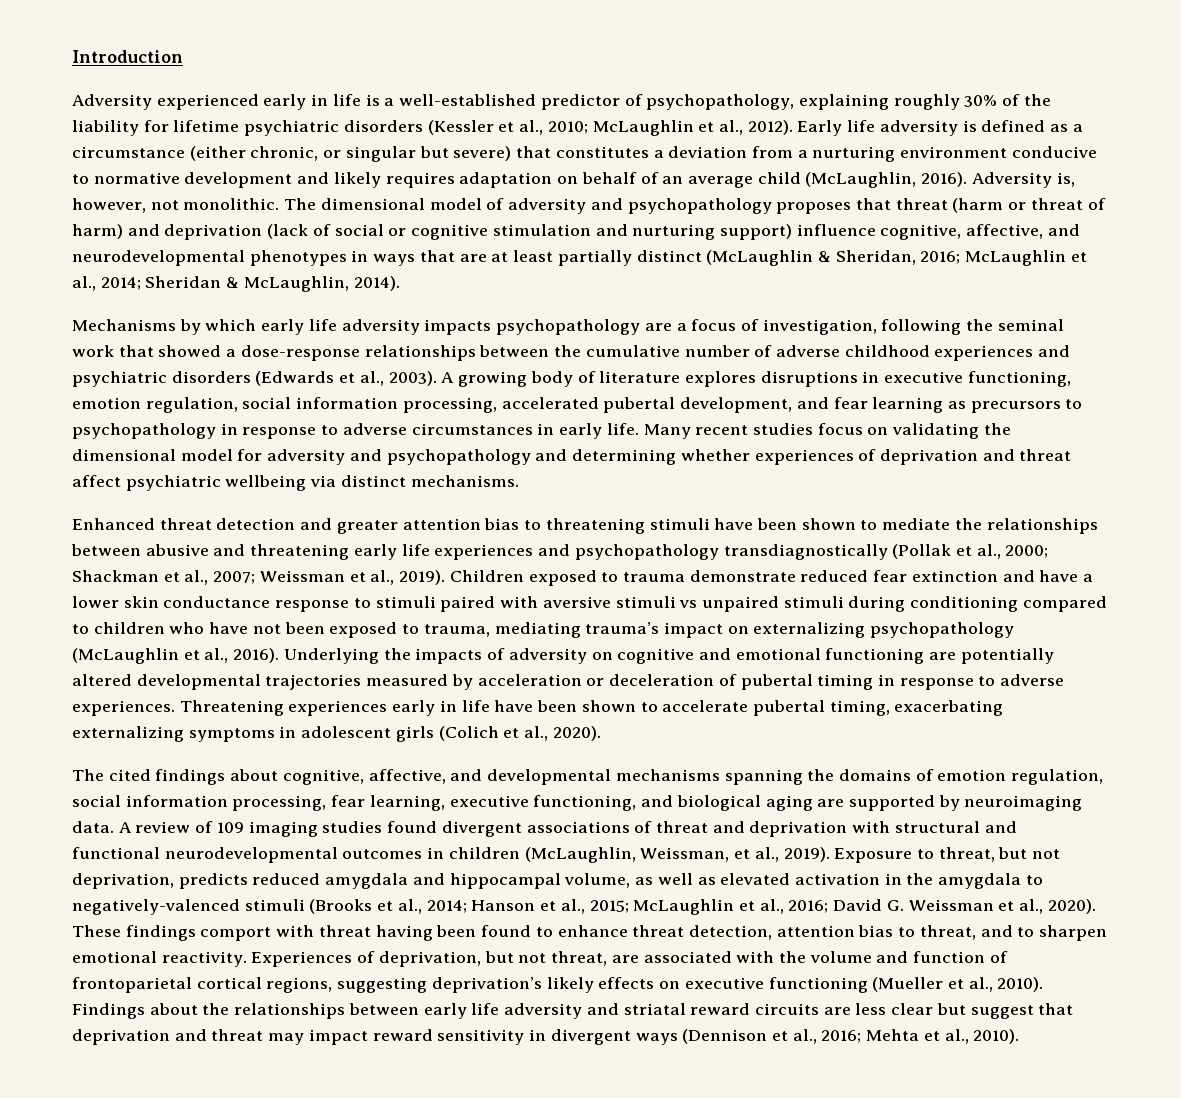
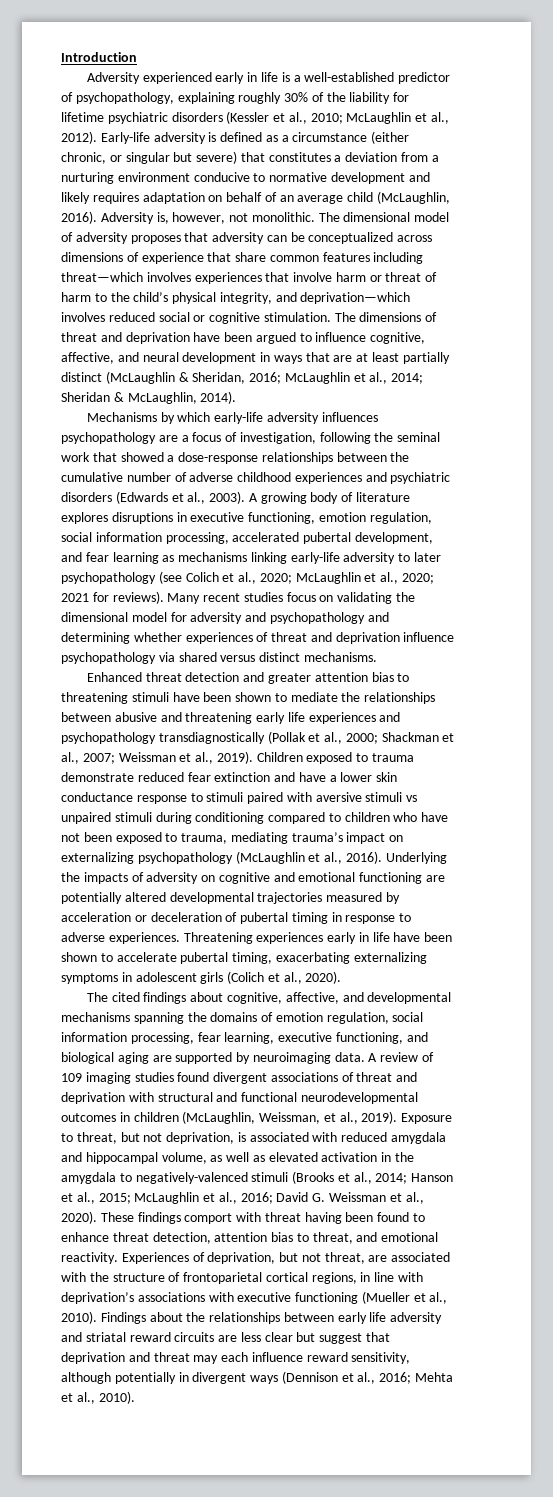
- Early life adversity is defined as a circumstance (either chronic, or singular but severe) that constitutes a deviation from a nurturing environment conducive to normative development and likely requires adaptation on behalf of an average child (McLaughlin, 2016).
+ Early-life adversity is defined as a circumstance (either chronic, or singular but severe) that constitutes a deviation from a nurturing environment conducive to normative development and likely requires adaptation on behalf of an average child (McLaughlin, 2016).
- The dimensional model of adversity and psychopathology proposes that threat (harm or threat of harm) and deprivation (lack of social or cognitive stimulation and nurturing support) influence cognitive, affective, and neurodevelopmental phenotypes in ways that are at least partially distinct (McLaughlin & Sheridan, 2016; McLaughlin et al., 2014; Sheridan & McLaughlin, 2014).
+ The dimensional model of adversity proposes that adversity can be conceptualized across dimensions of experience that share common features including threat—which involves experiences that involve harm or threat of harm to the child’s physical integrity, and deprivation—which involves reduced social or cognitive stimulation. The dimensions of threat and deprivation have been argued to influence cognitive, affective, and neural development in ways that are at least partially distinct (McLaughlin & Sheridan, 2016; McLaughlin et al., 2014; Sheridan & McLaughlin, 2014).
- Mechanisms by which early life adversity impacts psychopathology are a focus of investigation, following the seminal work that showed a dose-response relationships between the cumulative number of adverse childhood experiences and psychiatric disorders (Edwards et al., 2003).
+ Mechanisms by which early-life adversity influences psychopathology are a focus of investigation, following the seminal work that showed a dose-response relationships between the cumulative number of adverse childhood experiences and psychiatric disorders (Edwards et al., 2003).
- A growing body of literature explores disruptions in executive functioning, emotion regulation, social information processing, accelerated pubertal development, and fear learning as precursors to psychopathology in response to adverse circumstances in early life.
+ A growing body of literature explores disruptions in executive functioning, emotion regulation, social information processing, accelerated pubertal development, and fear learning as mechanisms linking early-life adversity to later psychopathology (see Colich et al., 2020; McLaughlin et al., 2020; 2021 for reviews).
- Many recent studies focus on validating the dimensional model for adversity and psychopathology and determining whether experiences of deprivation and threat affect psychiatric wellbeing via distinct mechanisms.
+ Many recent studies focus on validating the dimensional model for adversity and psychopathology and determining whether experiences of threat and deprivation influence psychopathology via shared versus distinct mechanisms.
- Exposure to threat, but not deprivation, predicts reduced amygdala and hippocampal volume, as well as elevated activation in the amygdala to negatively-valenced stimuli (Brooks et al., 2014; Hanson et al., 2015; McLaughlin et al., 2016; David G. Weissman et al., 2020).
+ Exposure to threat, but not deprivation, is associated with reduced amygdala and hippocampal volume, as well as elevated activation in the amygdala to negatively-valenced stimuli (Brooks et al., 2014; Hanson et al., 2015; McLaughlin et al., 2016; David G. Weissman et al., 2020).
- These findings comport with threat having been found to enhance threat detection, attention bias to threat, and to sharpen emotional reactivity.
+ These findings comport with threat having been found to enhance threat detection, attention bias to threat, and emotional reactivity.
- Experiences of deprivation, but not threat, are associated with the volume and function of frontoparietal cortical regions, suggesting deprivation’s likely effects on executive functioning (Mueller et al., 2010).
+ Experiences of deprivation, but not threat, are associated with the structure of frontoparietal cortical regions, in line with deprivation’s associations with executive functioning (Mueller et al., 2010).
- Findings about the relationships between early life adversity and striatal reward circuits are less clear but suggest that deprivation and threat may impact reward sensitivity in divergent ways (Dennison et al., 2016; Mehta et al., 2010).
+ Findings about the relationships between early life adversity and striatal reward circuits are less clear but suggest that deprivation and threat may each influence reward sensitivity, although potentially in divergent ways (Dennison et al., 2016; Mehta et al., 2010).

